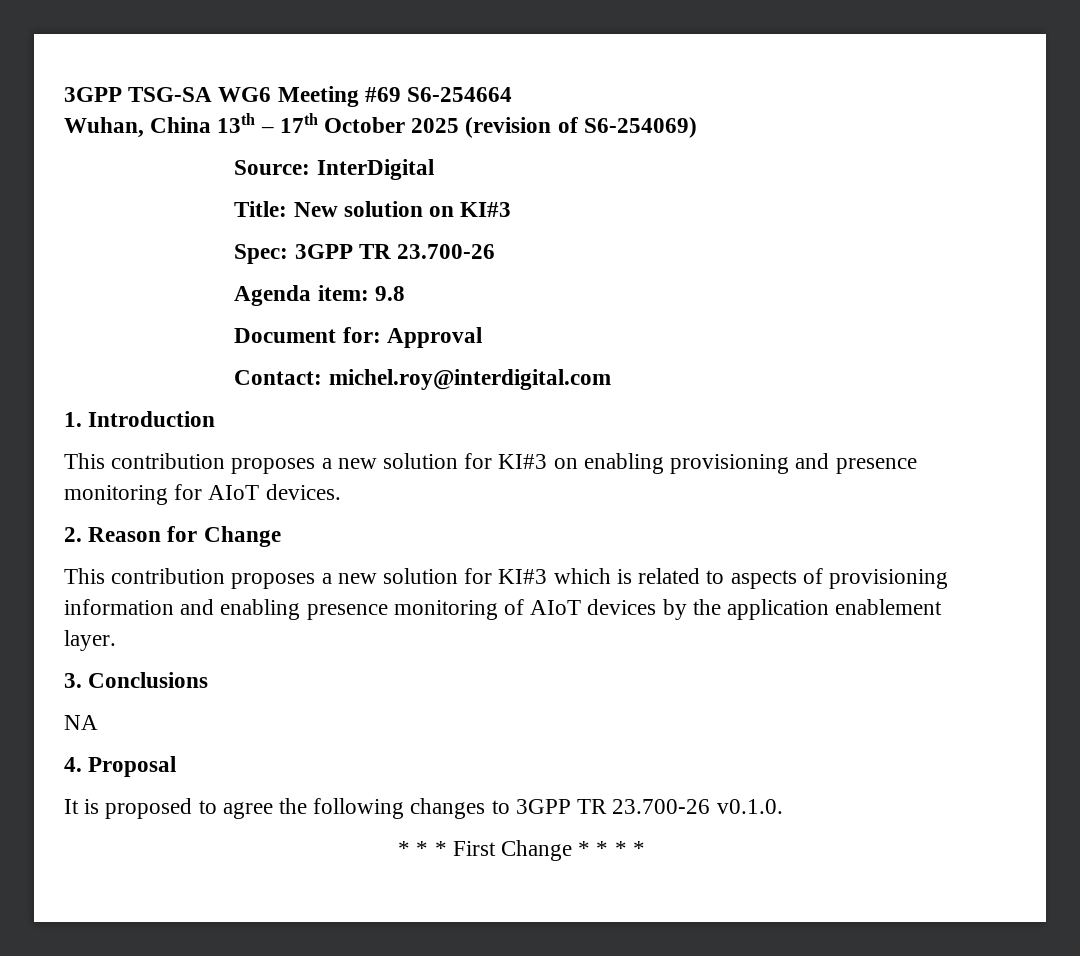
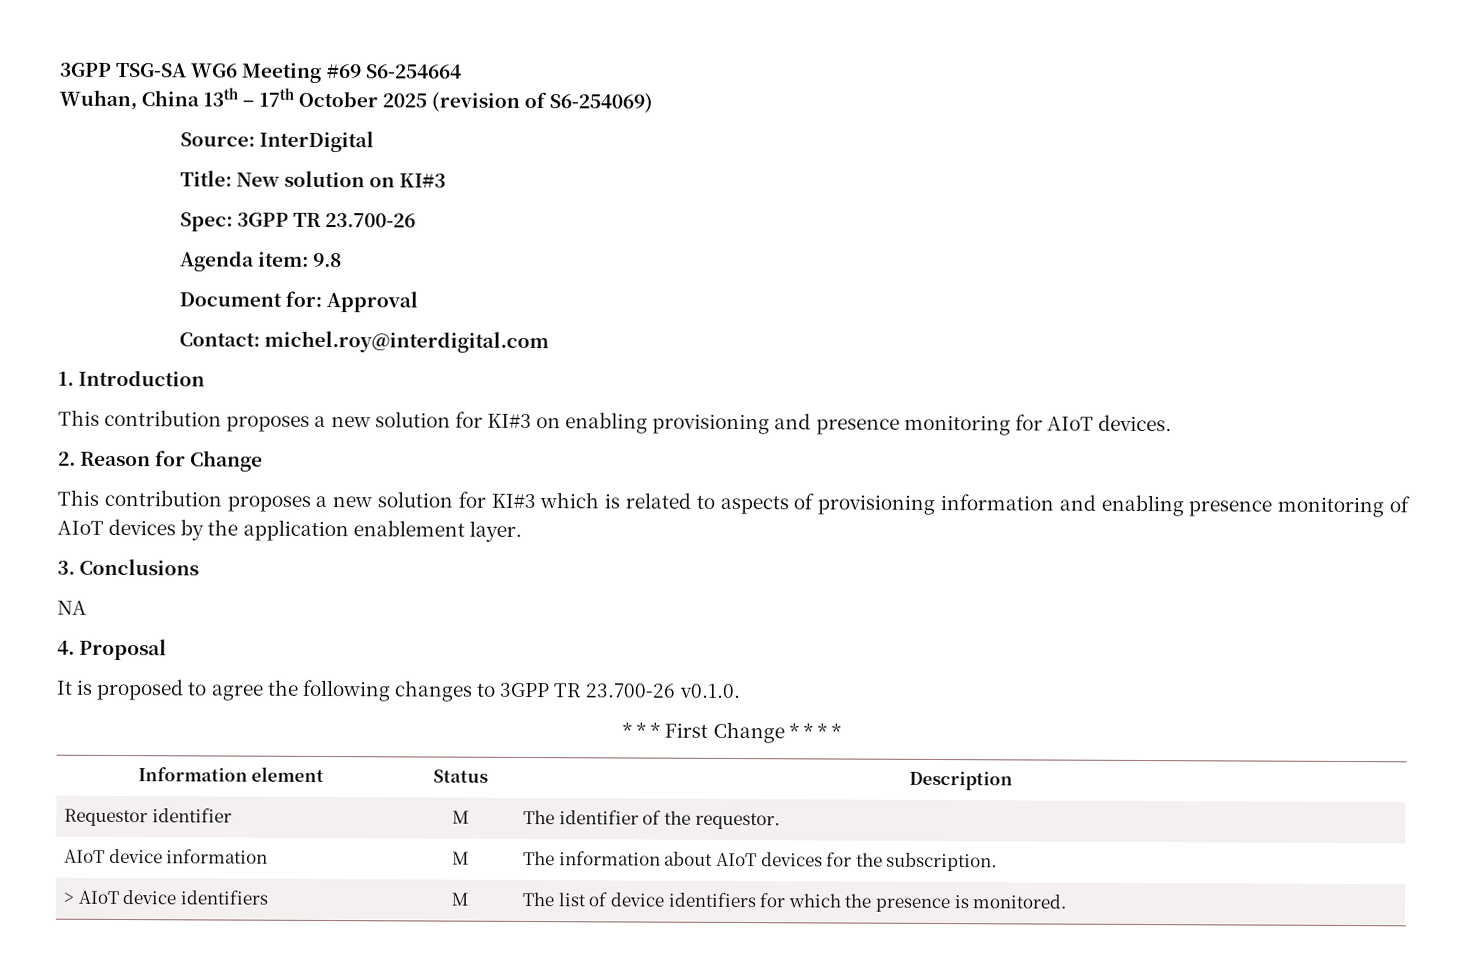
+ Information element | Status | Description
+ Requestor identifier | M | The identifier of the requestor.
+ AIoT device information | M | The information about AIoT devices for the subscription.
+ > AIoT device identifiers | M | The list of device identifiers for which the presence is monitored.

